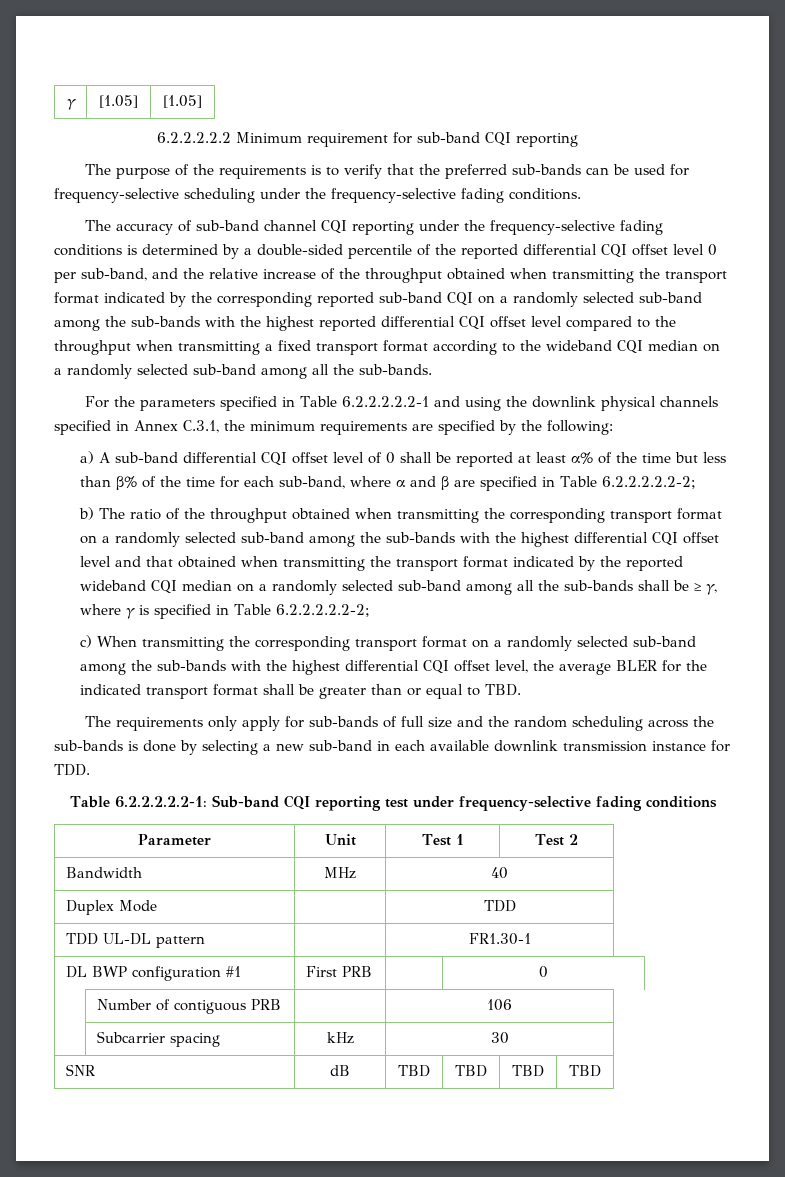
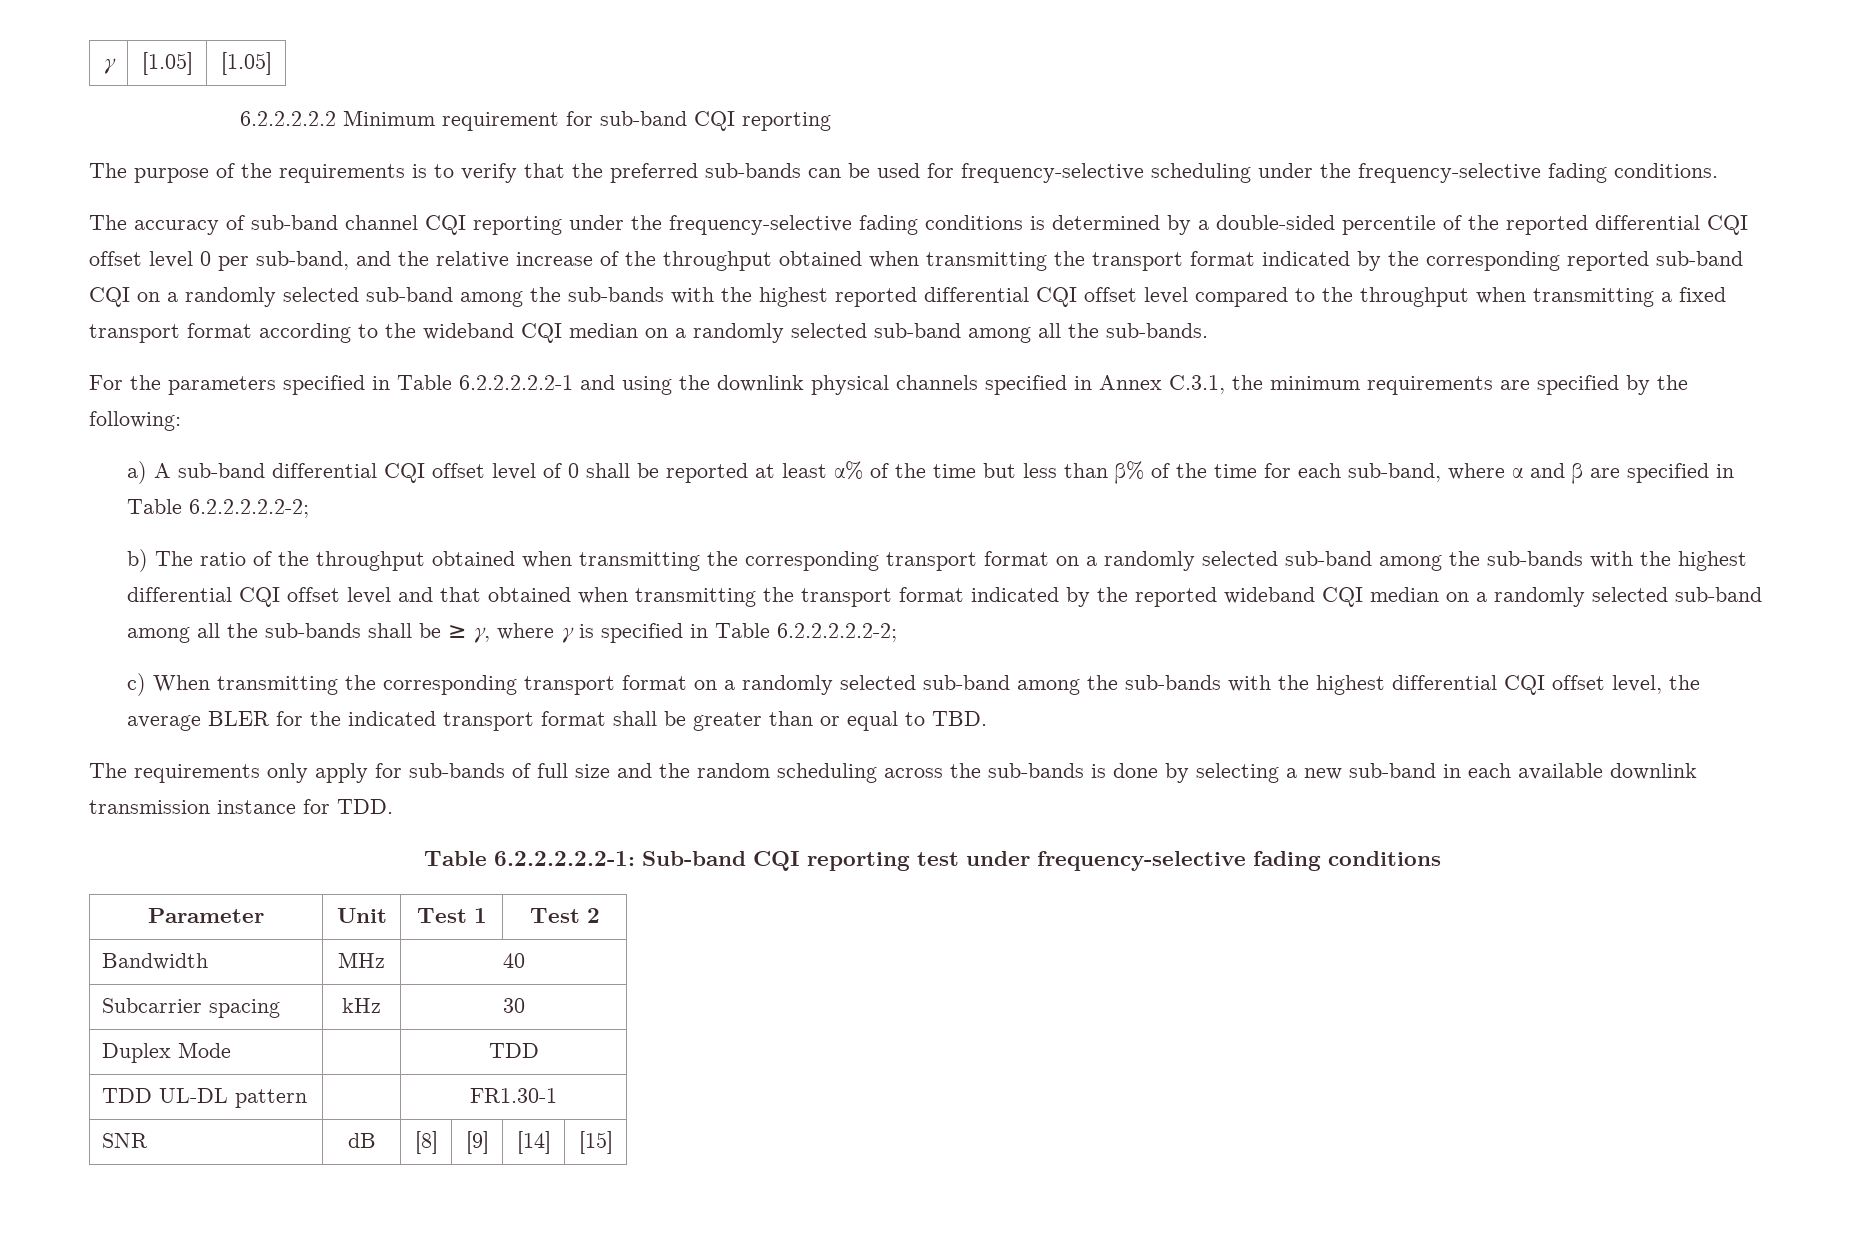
+ Subcarrier spacing | kHz | 30
- DL BWP configuration #1 | First PRB | | 0
- | Number of contiguous PRB | | 106
- | Subcarrier spacing | kHz | 30
- SNR | dB | TBD | TBD | TBD | TBD
+ SNR | dB | [8] | [9] | [14] | [15]

